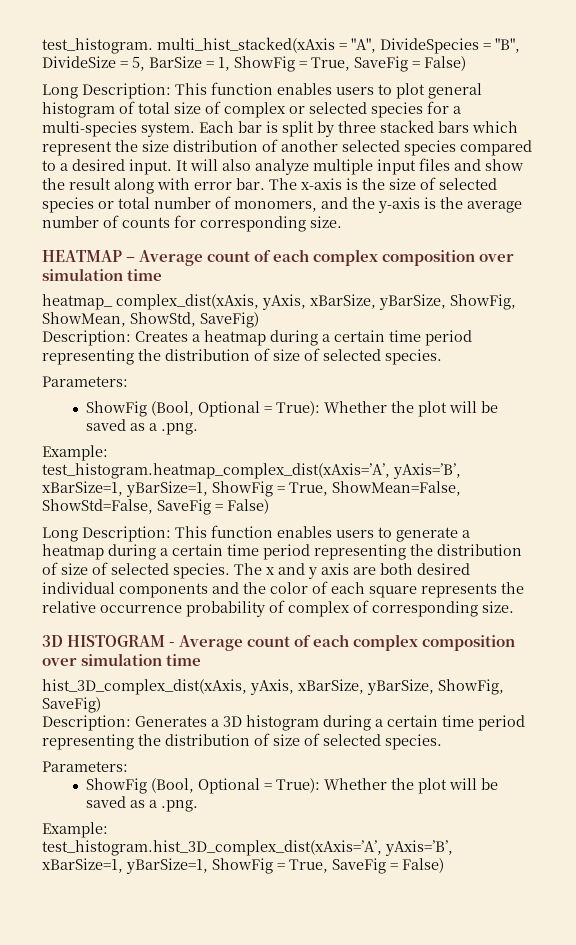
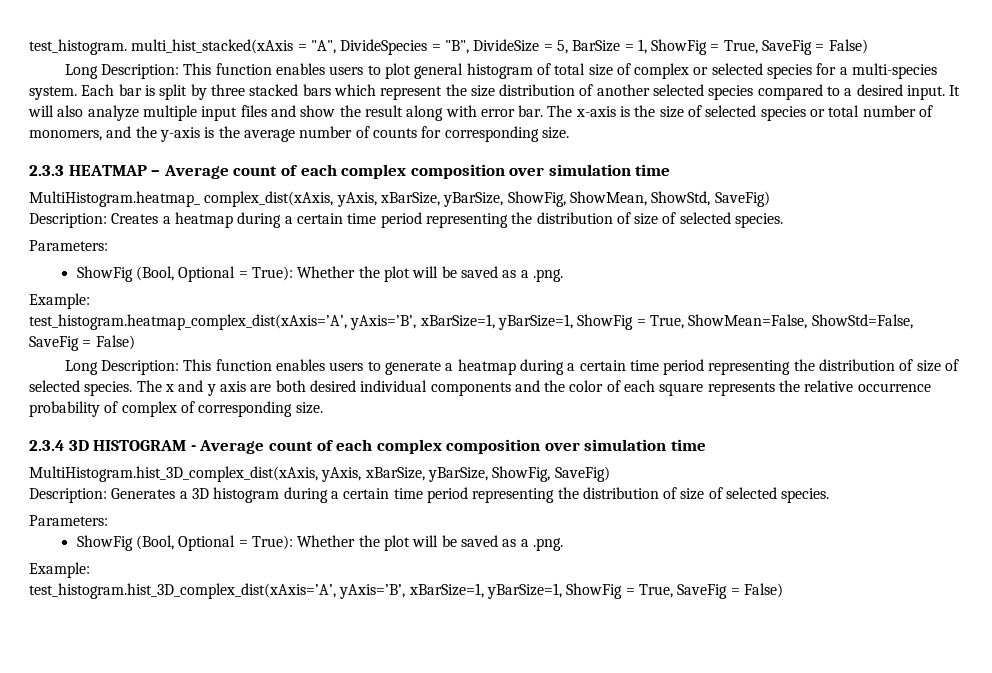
- HEATMAP – Average count of each complex composition over simulation time
+ 2.3.3 HEATMAP – Average count of each complex composition over simulation time
- heatmap_ complex_dist(xAxis, yAxis, xBarSize, yBarSize, ShowFig, ShowMean, ShowStd, SaveFig)
+ MultiHistogram.heatmap_ complex_dist(xAxis, yAxis, xBarSize, yBarSize, ShowFig, ShowMean, ShowStd, SaveFig)
- 3D HISTOGRAM - Average count of each complex composition over simulation time
+ 2.3.4 3D HISTOGRAM - Average count of each complex composition over simulation time
- hist_3D_complex_dist(xAxis, yAxis, xBarSize, yBarSize, ShowFig, SaveFig)
+ MultiHistogram.hist_3D_complex_dist(xAxis, yAxis, xBarSize, yBarSize, ShowFig, SaveFig)

